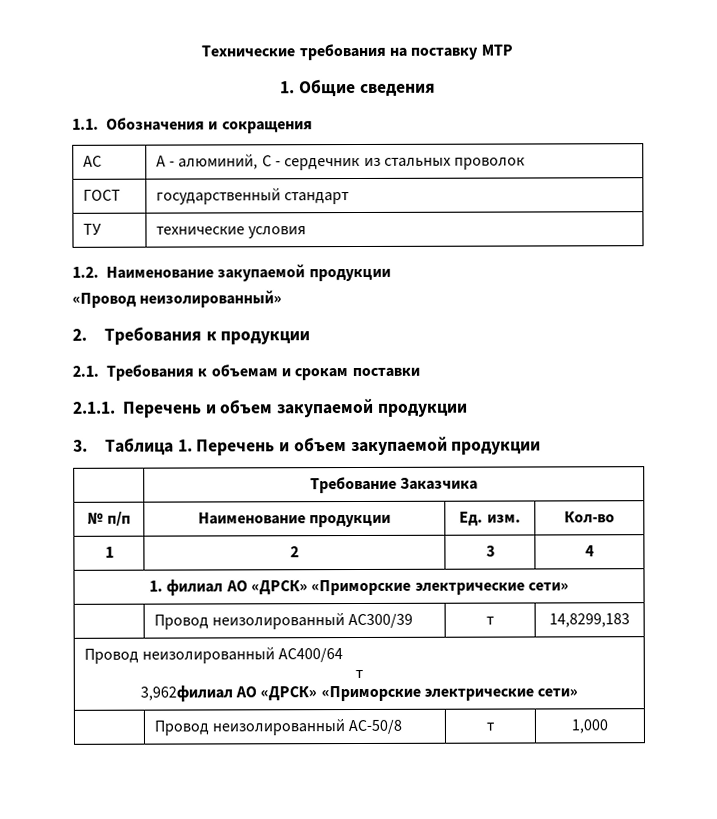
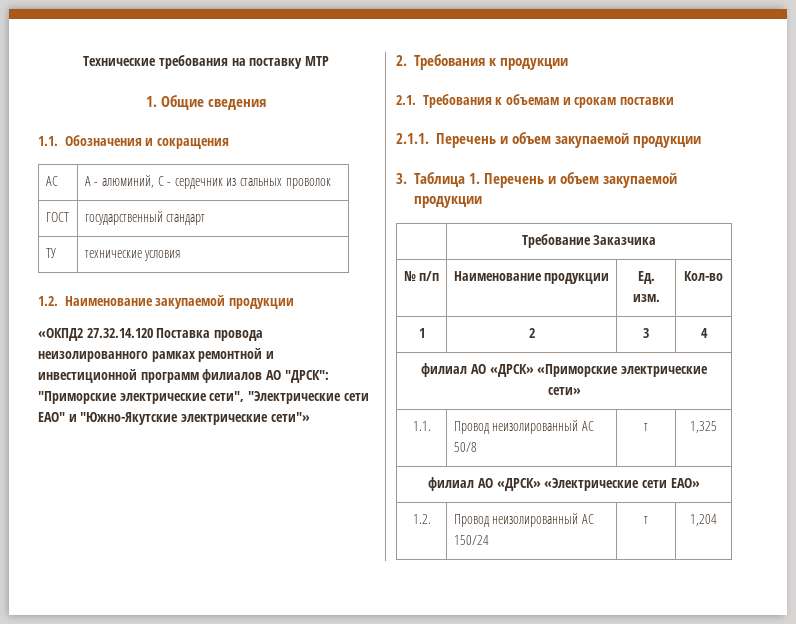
- «Провод неизолированный»
+ «ОКПД2 27.32.14.120 Поставка провода неизолированного рамках ремонтной и инвестиционной программ филиалов АО "ДРСК": "Приморские электрические сети", "Электрические сети ЕАО" и "Южно-Якутские электрические сети"»
- 1. филиал АО «ДРСК» «Приморские электрические сети»
+ филиал АО «ДРСК» «Приморские электрические сети»
- | Провод неизолированный АС300/39 | т | 14,8299,183
- Провод неизолированный АС400/64
- т
- 3,962филиал АО «ДРСК» «Приморские электрические сети»
- | Провод неизолированный АС-50/8 | т | 1,000
+ 1.1. | Провод неизолированный АС 50/8 | т | 1,325
+ филиал АО «ДРСК» «Электрические сети ЕАО»
+ 1.2. | Провод неизолированный АС 150/24 | т | 1,204

